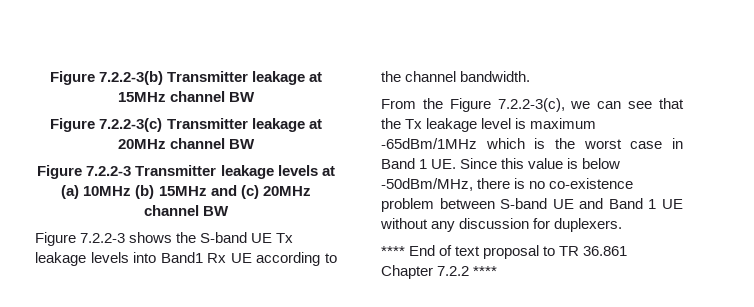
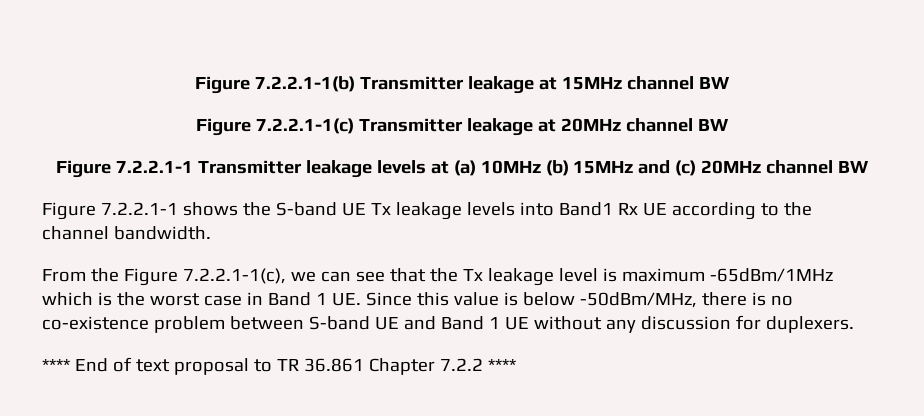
- Figure 7.2.2-3(b) Transmitter leakage at 15MHz channel BW
+ Figure 7.2.2.1-1(b) Transmitter leakage at 15MHz channel BW
- Figure 7.2.2-3(c) Transmitter leakage at 20MHz channel BW
+ Figure 7.2.2.1-1(c) Transmitter leakage at 20MHz channel BW
- Figure 7.2.2-3 Transmitter leakage levels at (a) 10MHz (b) 15MHz and (c) 20MHz channel BW
+ Figure 7.2.2.1-1 Transmitter leakage levels at (a) 10MHz (b) 15MHz and (c) 20MHz channel BW
- Figure 7.2.2-3 shows the S-band UE Tx leakage levels into Band1 Rx UE according to the channel bandwidth.
+ Figure 7.2.2.1-1 shows the S-band UE Tx leakage levels into Band1 Rx UE according to the channel bandwidth.
- From the Figure 7.2.2-3(c), we can see that the Tx leakage level is maximum -65dBm/1MHz which is the worst case in Band 1 UE. Since this value is below -50dBm/MHz, there is no co-existence problem between S-band UE and Band 1 UE without any discussion for duplexers.
+ From the Figure 7.2.2.1-1(c), we can see that the Tx leakage level is maximum -65dBm/1MHz which is the worst case in Band 1 UE. Since this value is below -50dBm/MHz, there is no co-existence problem between S-band UE and Band 1 UE without any discussion for duplexers.

